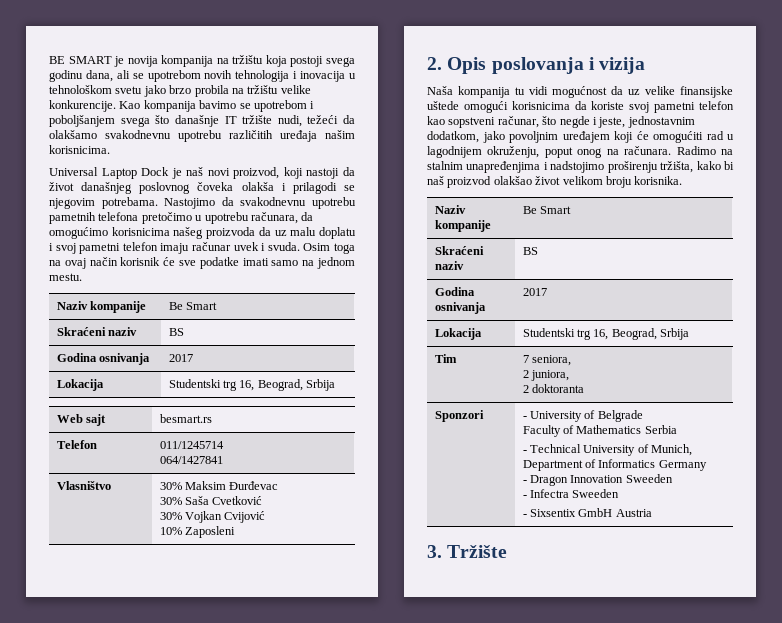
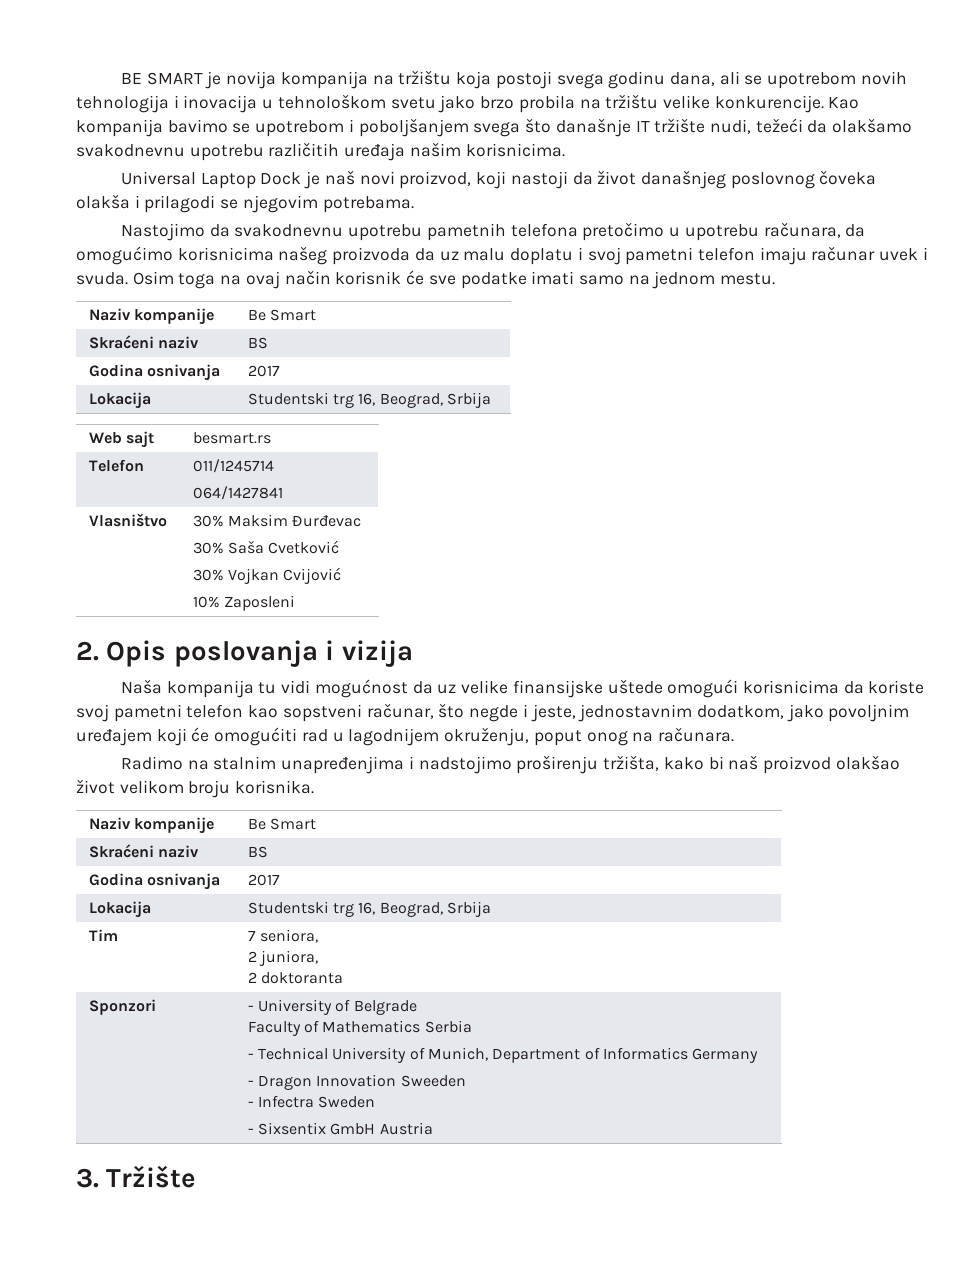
- Universal Laptop Dock je naš novi proizvod, koji nastoji da život današnjeg poslovnog čoveka olakša i prilagodi se njegovim potrebama. Nastojimo da svakodnevnu upotrebu pametnih telefona pretočimo u upotrebu računara, da omogućimo korisnicima našeg proizvoda da uz malu doplatu i svoj pametni telefon imaju računar uvek i svuda.
+ Universal Laptop Dock je naš novi proizvod, koji nastoji da život današnjeg poslovnog čoveka olakša i prilagodi se njegovim potrebama.
+ Nastojimo da svakodnevnu upotrebu pametnih telefona pretočimo u upotrebu računara, da omogućimo korisnicima našeg proizvoda da uz malu doplatu i svoj pametni telefon imaju računar uvek i svuda.
- Naša kompanija tu vidi mogućnost da uz velike finansijske uštede omogući korisnicima da koriste svoj pametni telefon kao sopstveni računar, što negde i jeste, jednostavnim dodatkom, jako povoljnim uređajem koji će omogućiti rad u lagodnijem okruženju, poput onog na računara. Radimo na stalnim unapređenjima i nadstojimo proširenju tržišta, kako bi naš proizvod olakšao život velikom broju korisnika.
+ Naša kompanija tu vidi mogućnost da uz velike finansijske uštede omogući korisnicima da koriste svoj pametni telefon kao sopstveni računar, što negde i jeste, jednostavnim dodatkom, jako povoljnim uređajem koji će omogućiti rad u lagodnijem okruženju, poput onog na računara.
+ Radimo na stalnim unapređenjima i nadstojimo proširenju tržišta, kako bi naš proizvod olakšao život velikom broju korisnika.
  Sponzori | - University of Belgrade
  Faculty of Mathematics Serbia
  - Technical University of Munich, Department of Informatics Germany
  - Dragon Innovation Sweeden
- - Infectra Sweeden
+ - Infectra Sweden

